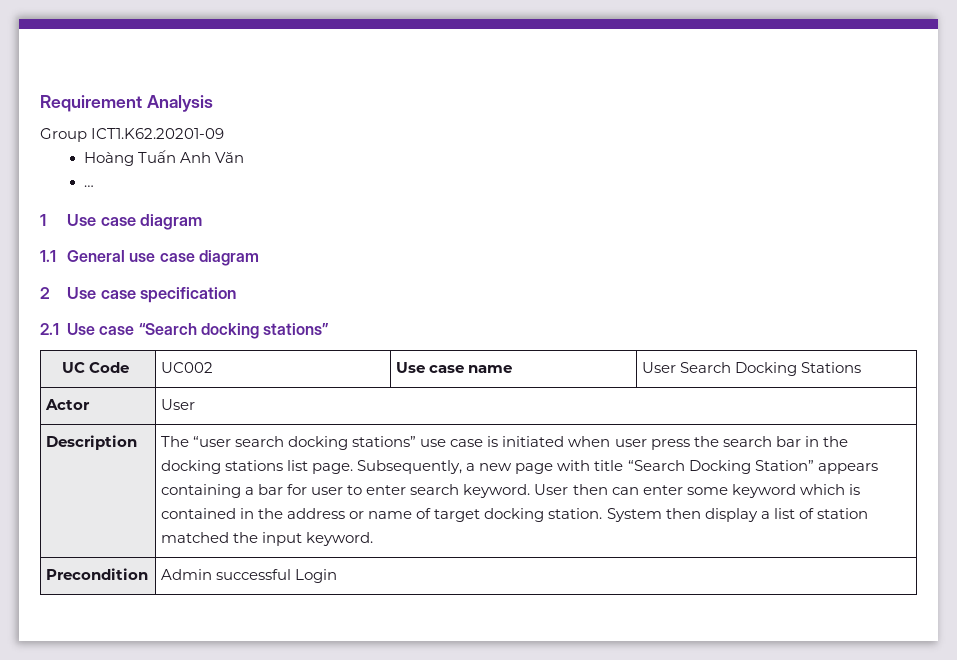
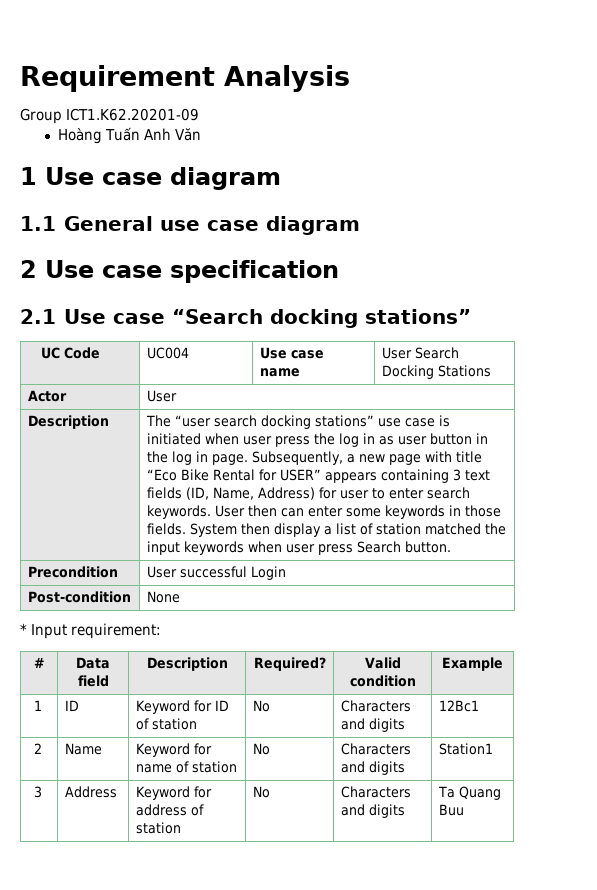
- …
- UC Code | UC002 | Use case name | User Search Docking Stations
+ UC Code | UC004 | Use case name | User Search Docking Stations
- The “user search docking stations” use case is initiated when user press the search bar in the docking stations list page.
+ The “user search docking stations” use case is initiated when user press the log in as user button in the log in page.
- Subsequently, a new page with title “Search Docking Station” appears containing a bar for user to enter search keyword.
+ Subsequently, a new page with title “Eco Bike Rental for USER” appears containing 3 text fields (ID, Name, Address) for user to enter search keywords.
- User then can enter some keyword which is contained in the address or name of target docking station.
+ User then can enter some keywords in those fields.
- System then display a list of station matched the input keyword.
+ System then display a list of station matched the input keywords when user press Search button.
- Precondition | Admin successful Login
+ Precondition | User successful Login
+ Post-condition | None
+ * Input requirement:
+ # | Data field | Description | Required? | Valid condition | Example
+ 1 | ID | Keyword for ID of station | No | Characters and digits | 12Bc1
+ 2 | Name | Keyword for name of station | No | Characters and digits | Station1
+ 3 | Address | Keyword for address of station | No | Characters and digits | Ta Quang Buu

